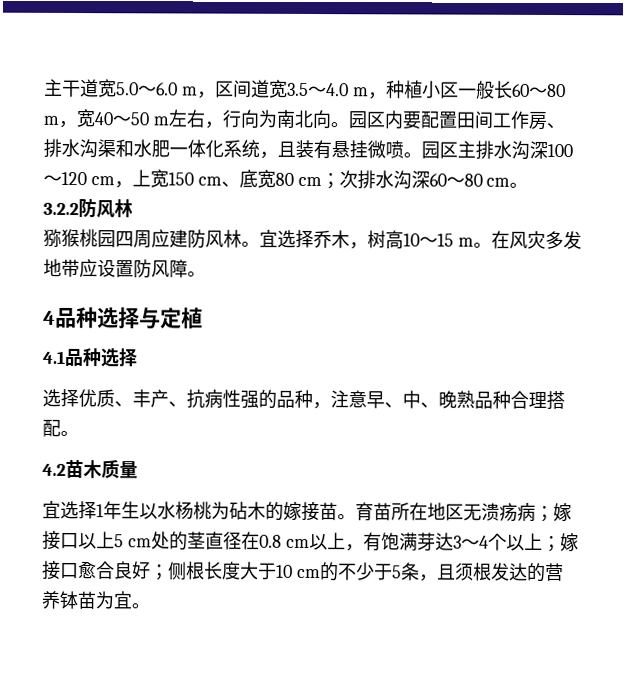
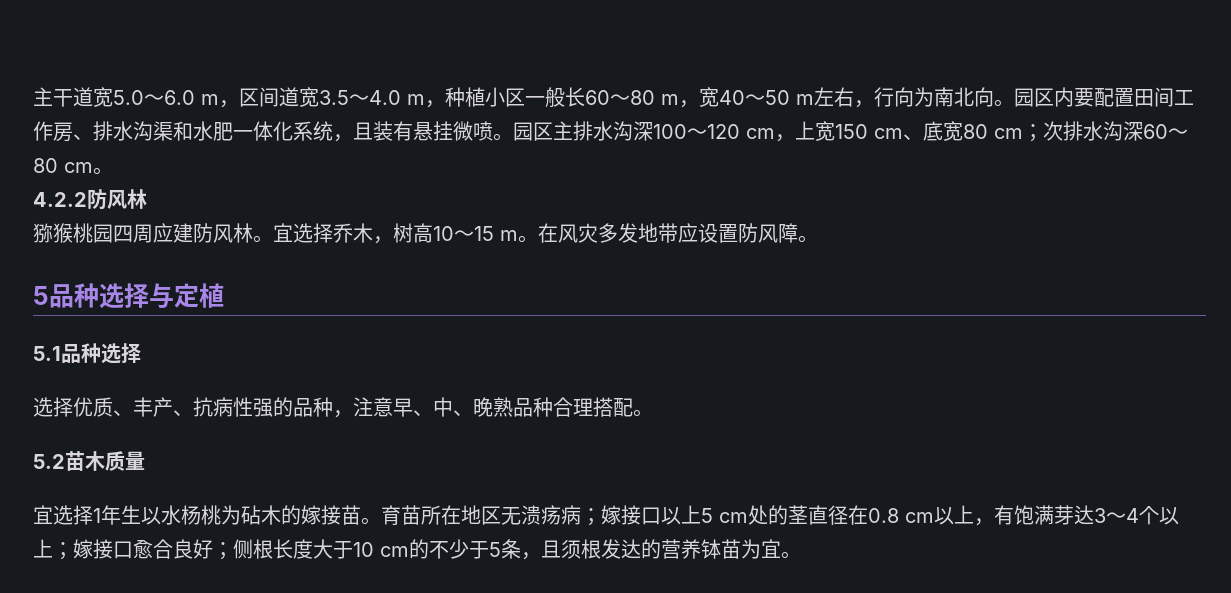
- 3.2.2防风林
+ 4.2.2防风林
- 4品种选择与定植
+ 5品种选择与定植
- 4.1品种选择
+ 5.1品种选择
- 4.2苗木质量
+ 5.2苗木质量

